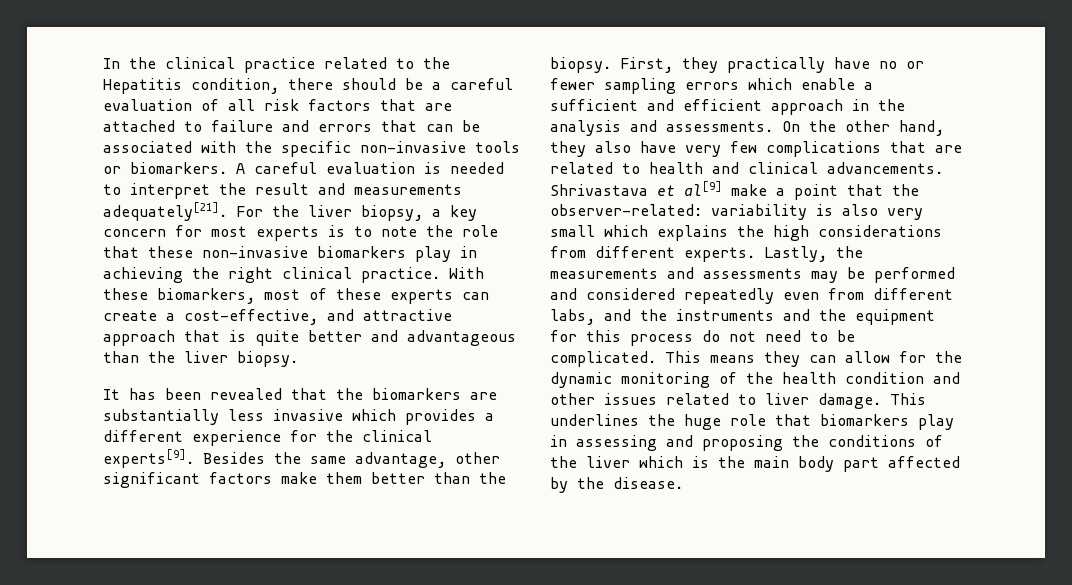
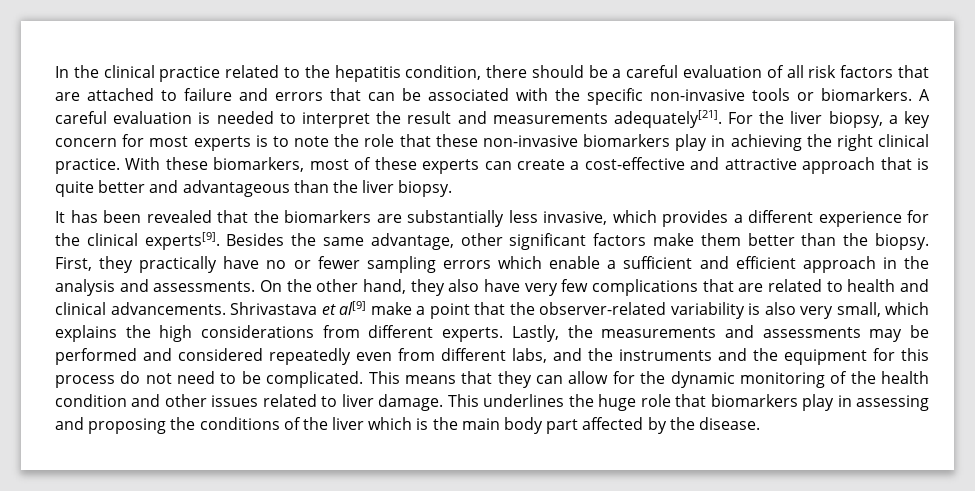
- In the clinical practice related to the Hepatitis condition, there should be a careful evaluation of all risk factors that are attached to failure and errors that can be associated with the specific non-invasive tools or biomarkers.
+ In the clinical practice related to the hepatitis condition, there should be a careful evaluation of all risk factors that are attached to failure and errors that can be associated with the specific non-invasive tools or biomarkers.
- With these biomarkers, most of these experts can create a cost-effective, and attractive approach that is quite better and advantageous than the liver biopsy.
+ With these biomarkers, most of these experts can create a cost-effective and attractive approach that is quite better and advantageous than the liver biopsy.
- It has been revealed that the biomarkers are substantially less invasive which provides a different experience for the clinical experts[9].
+ It has been revealed that the biomarkers are substantially less invasive, which provides a different experience for the clinical experts[9].
- Shrivastava et al[9] make a point that the observer-related: variability is also very small which explains the high considerations from different experts.
+ Shrivastava et al[9] make a point that the observer-related variability is also very small, which explains the high considerations from different experts.
- This means they can allow for the dynamic monitoring of the health condition and other issues related to liver damage.
+ This means that they can allow for the dynamic monitoring of the health condition and other issues related to liver damage.

